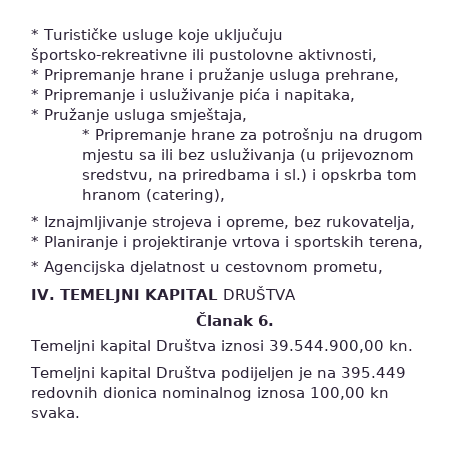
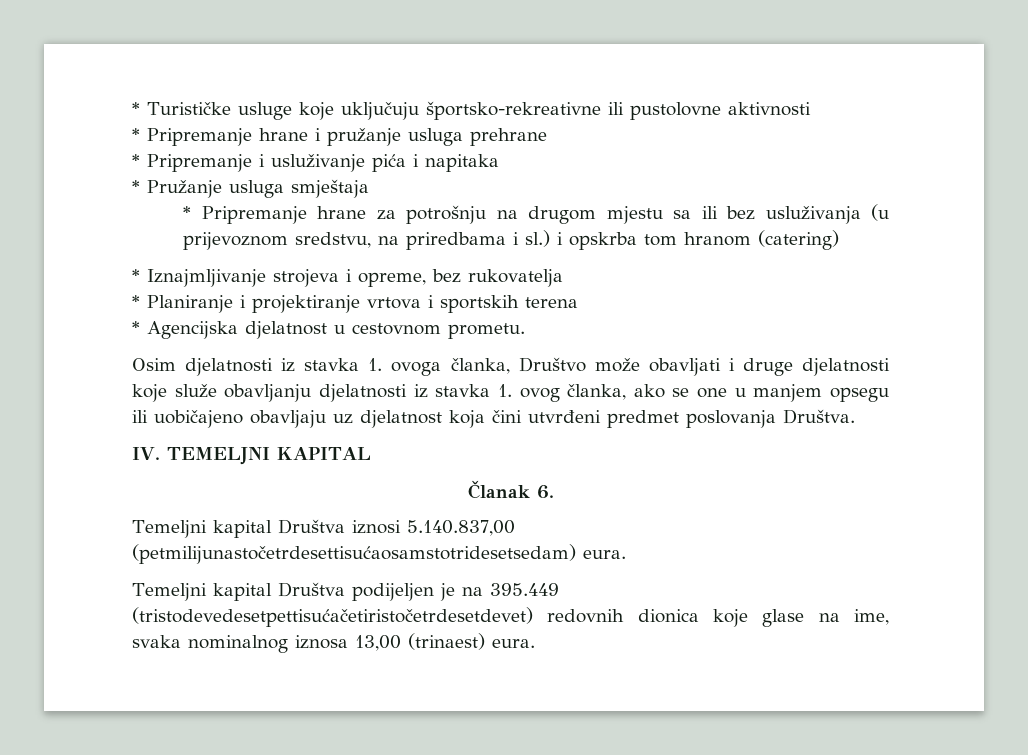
- * Turističke usluge koje uključuju športsko-rekreativne ili pustolovne aktivnosti,
+ * Turističke usluge koje uključuju športsko-rekreativne ili pustolovne aktivnosti
- * Pripremanje hrane i pružanje usluga prehrane,
+ * Pripremanje hrane i pružanje usluga prehrane
- * Pripremanje i usluživanje pića i napitaka,
+ * Pripremanje i usluživanje pića i napitaka
- * Pružanje usluga smještaja,
+ * Pružanje usluga smještaja
- * Pripremanje hrane za potrošnju na drugom mjestu sa ili bez usluživanja (u prijevoznom sredstvu, na priredbama i sl.) i opskrba tom hranom (catering),
+ * Pripremanje hrane za potrošnju na drugom mjestu sa ili bez usluživanja (u prijevoznom sredstvu, na priredbama i sl.) i opskrba tom hranom (catering)
- * Iznajmljivanje strojeva i opreme, bez rukovatelja,
+ * Iznajmljivanje strojeva i opreme, bez rukovatelja
- * Planiranje i projektiranje vrtova i sportskih terena,
+ * Planiranje i projektiranje vrtova i sportskih terena
- * Agencijska djelatnost u cestovnom prometu,
+ * Agencijska djelatnost u cestovnom prometu.
+ Osim djelatnosti iz stavka 1. ovoga članka, Društvo može obavljati i druge djelatnosti koje služe obavljanju djelatnosti iz stavka 1. ovog članka, ako se one u manjem opsegu ili uobičajeno obavljaju uz djelatnost koja čini utvrđeni predmet poslovanja Društva.
- IV. TEMELJNI KAPITAL DRUŠTVA
+ IV. TEMELJNI KAPITAL
- Temeljni kapital Društva iznosi 39.544.900,00 kn.
+ Temeljni kapital Društva iznosi 5.140.837,00 (petmilijunastočetrdesettisućaosamstotridesetsedam) eura.
- Temeljni kapital Društva podijeljen je na 395.449 redovnih dionica nominalnog iznosa 100,00 kn svaka.
+ Temeljni kapital Društva podijeljen je na 395.449 (tristodevedesetpettisućačetiristočetrdesetdevet) redovnih dionica koje glase na ime, svaka nominalnog iznosa 13,00 (trinaest) eura.

